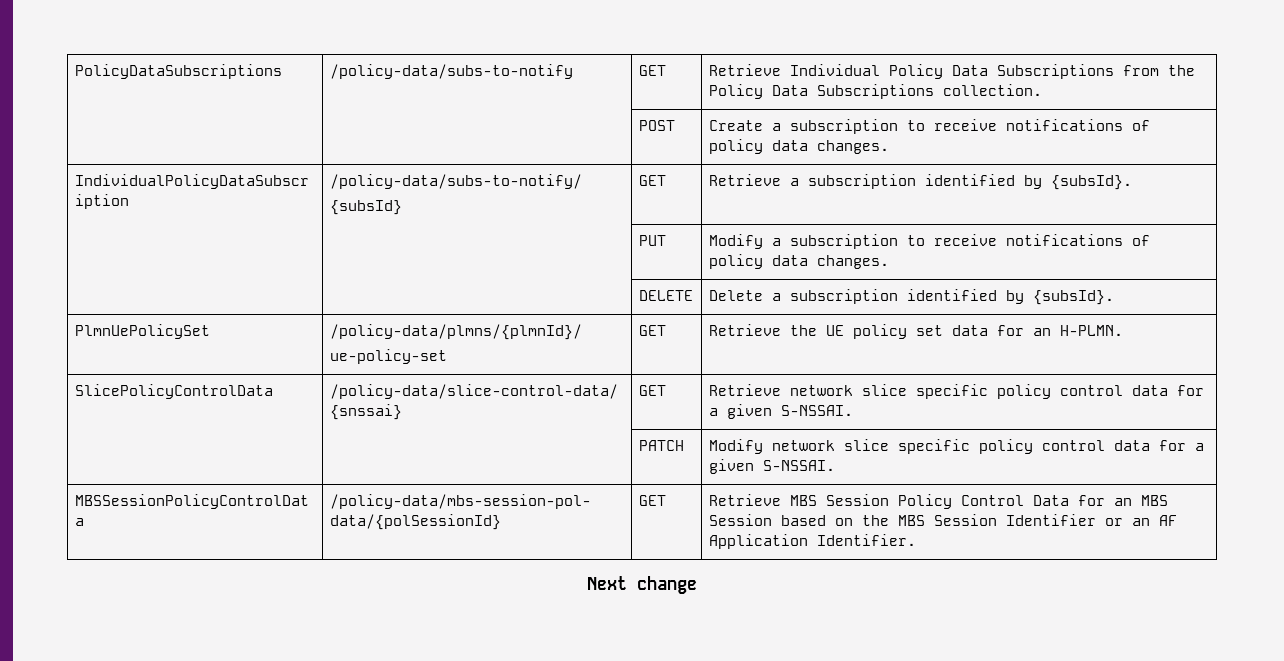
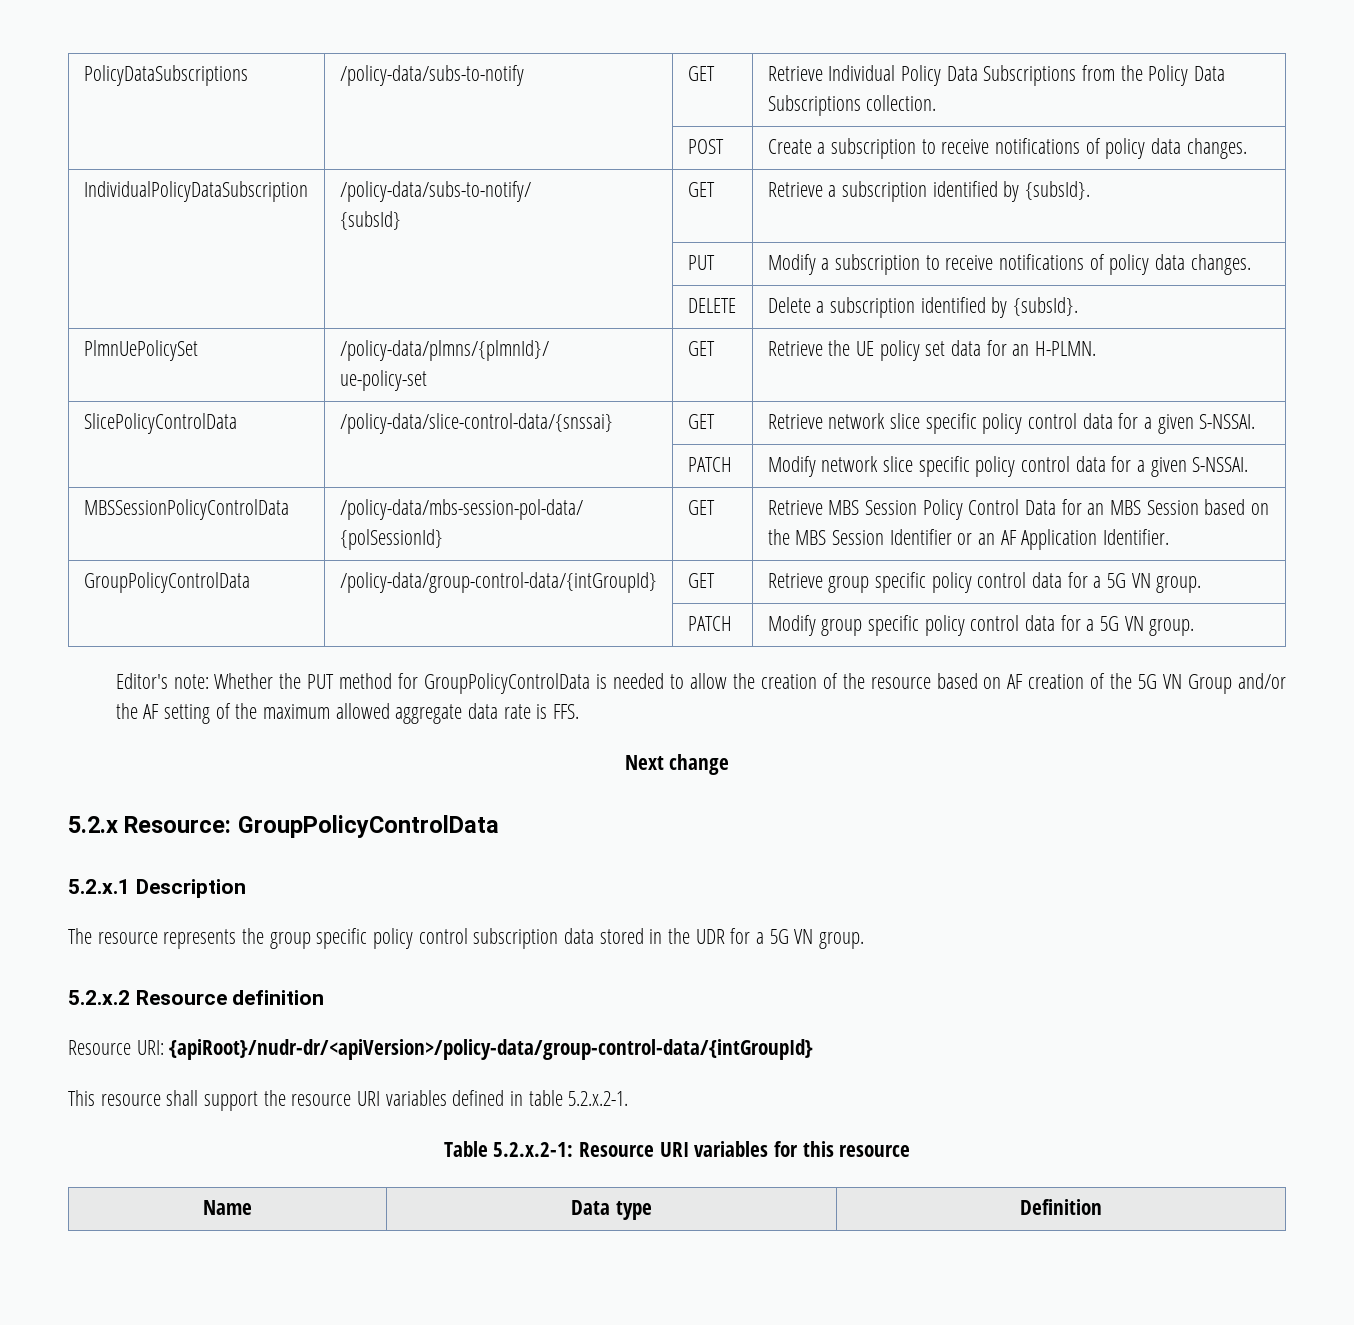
+ GroupPolicyControlData | /policy-data/group-control-data/{intGroupId} | GET | Retrieve group specific policy control data for a 5G VN group.
+ | | PATCH | Modify group specific policy control data for a 5G VN group.
+ Editor's note: Whether the PUT method for GroupPolicyControlData is needed to allow the creation of the resource based on AF creation of the 5G VN Group and/or the AF setting of the maximum allowed aggregate data rate is FFS.
  Next change
+ 5.2.x Resource: GroupPolicyControlData
+ 5.2.x.1 Description
+ The resource represents the group specific policy control subscription data stored in the UDR for a 5G VN group.
+ 5.2.x.2 Resource definition
+ Resource URI: {apiRoot}/nudr-dr/<apiVersion>/policy-data/group-control-data/{intGroupId}
+ This resource shall support the resource URI variables defined in table 5.2.x.2-1.
+ Table 5.2.x.2-1: Resource URI variables for this resource
+ Name | Data type | Definition

